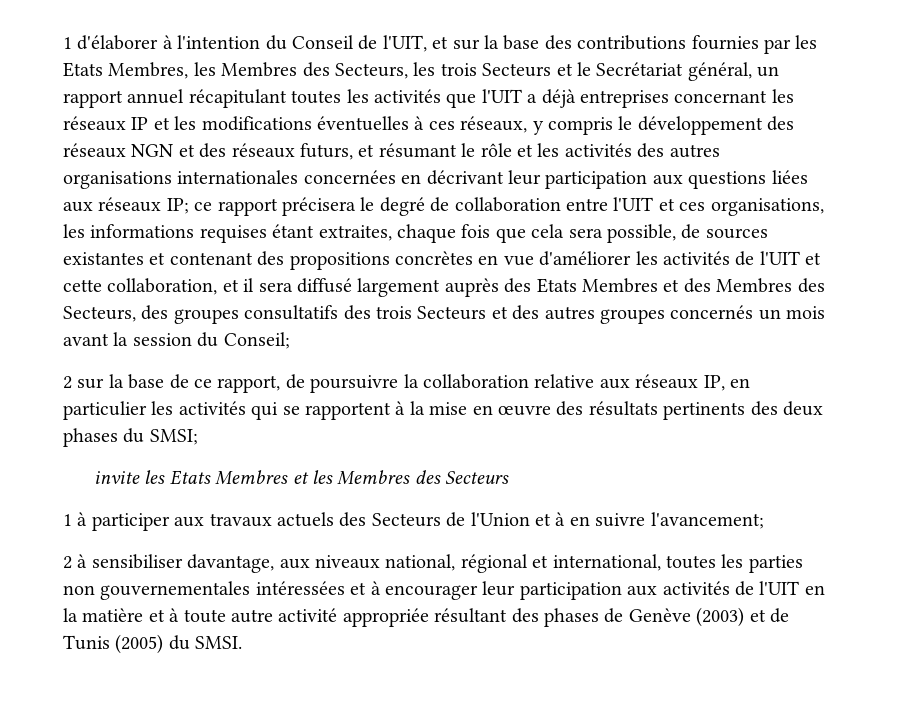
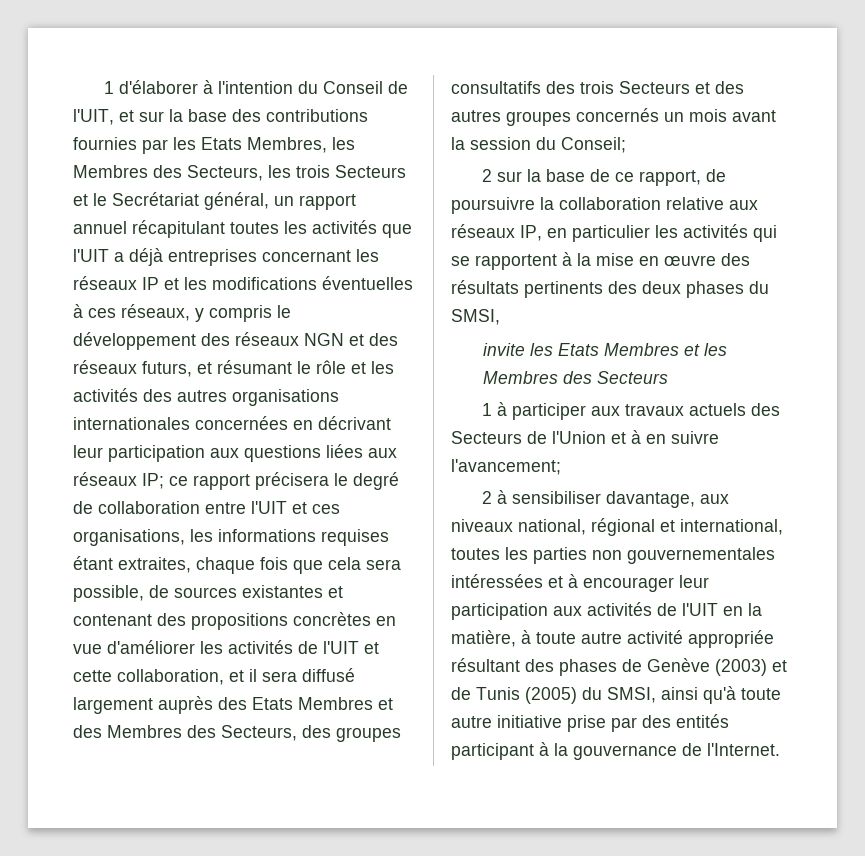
- 2 sur la base de ce rapport, de poursuivre la collaboration relative aux réseaux IP, en particulier les activités qui se rapportent à la mise en œuvre des résultats pertinents des deux phases du SMSI;
+ 2 sur la base de ce rapport, de poursuivre la collaboration relative aux réseaux IP, en particulier les activités qui se rapportent à la mise en œuvre des résultats pertinents des deux phases du SMSI,
- 2 à sensibiliser davantage, aux niveaux national, régional et international, toutes les parties non gouvernementales intéressées et à encourager leur participation aux activités de l'UIT en la matière et à toute autre activité appropriée résultant des phases de Genève (2003) et de Tunis (2005) du SMSI.
+ 2 à sensibiliser davantage, aux niveaux national, régional et international, toutes les parties non gouvernementales intéressées et à encourager leur participation aux activités de l'UIT en la matière, à toute autre activité appropriée résultant des phases de Genève (2003) et de Tunis (2005) du SMSI, ainsi qu'à toute autre initiative prise par des entités participant à la gouvernance de l'Internet.

